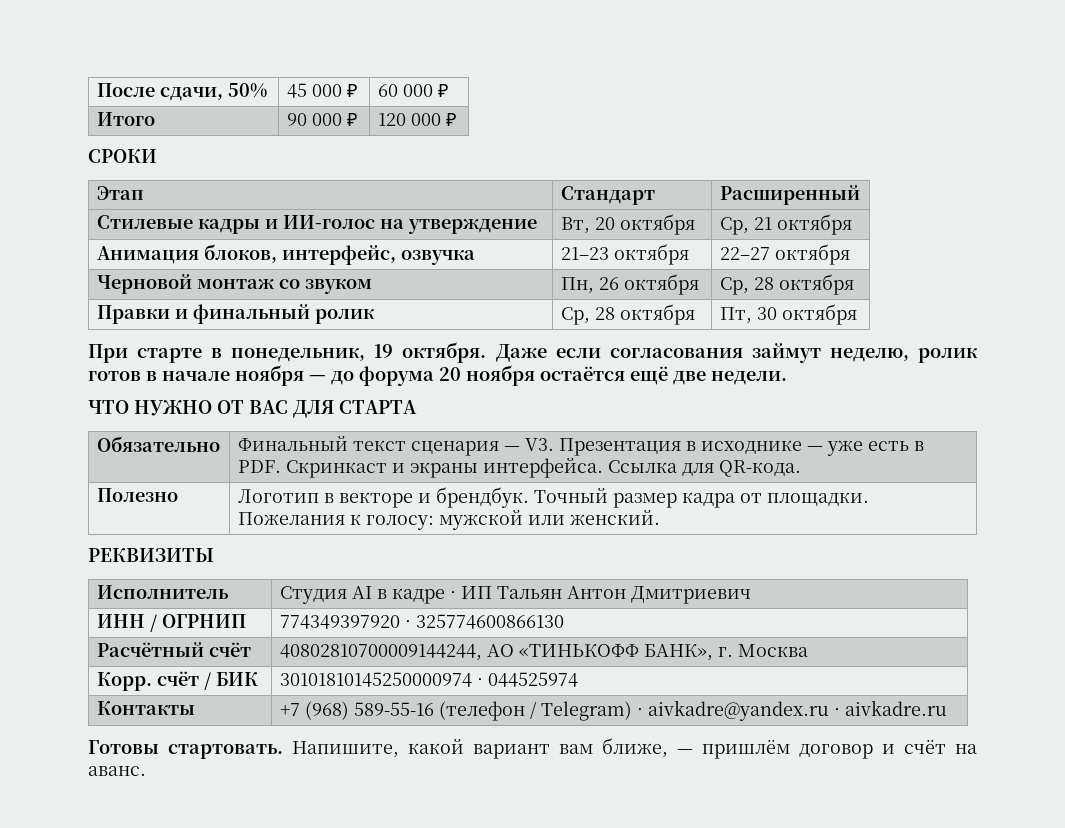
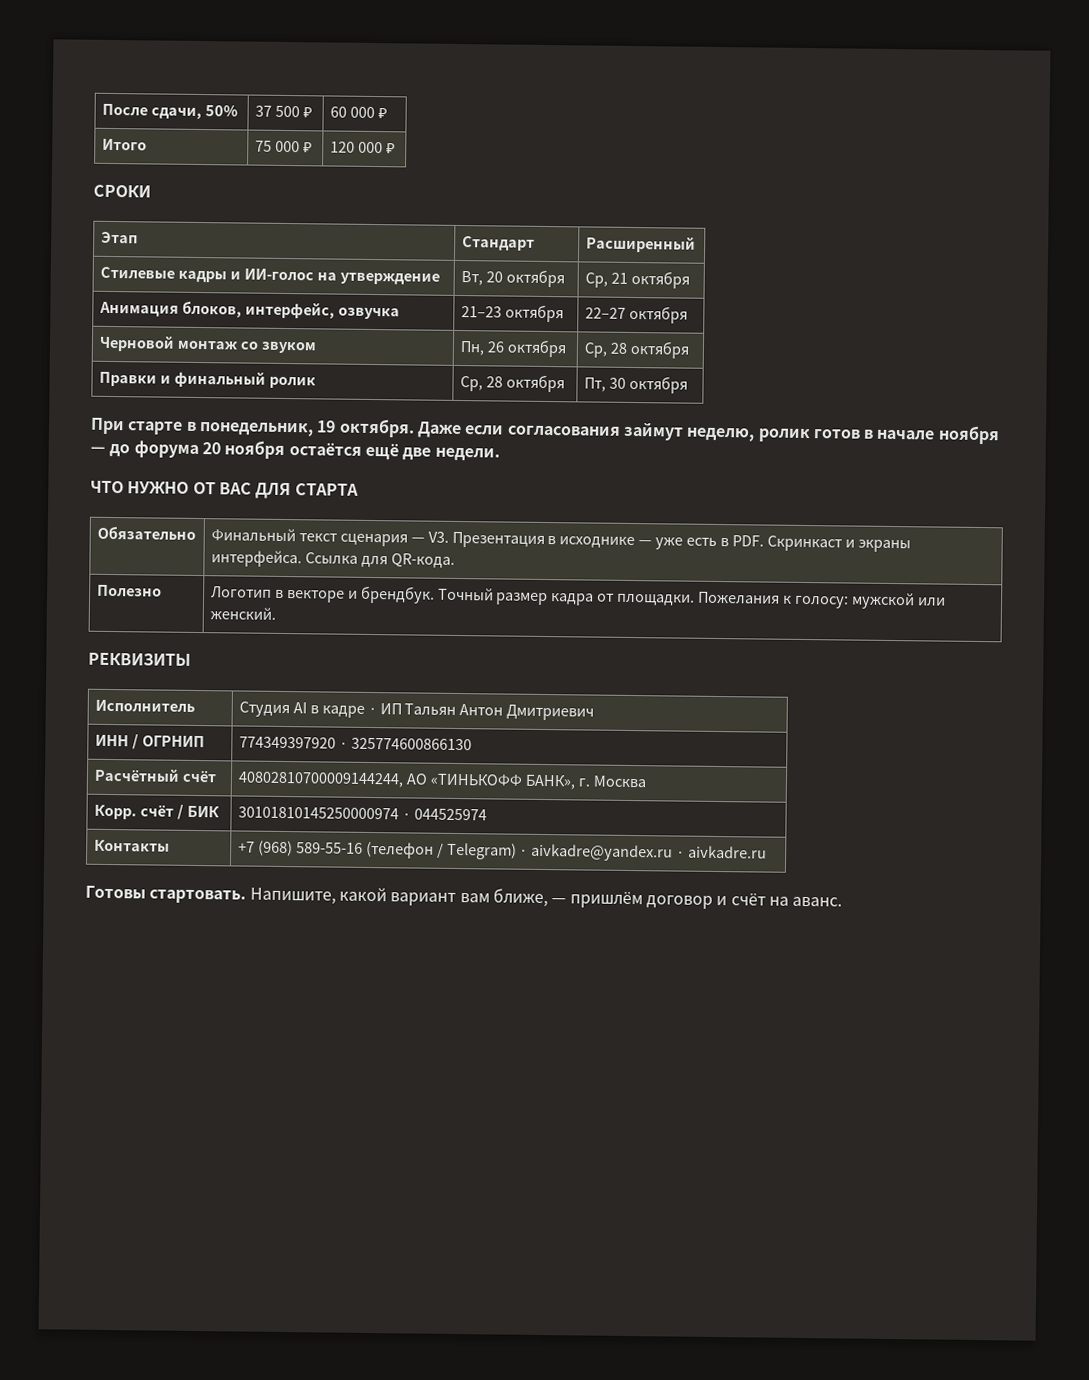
- После сдачи, 50% | 45 000 ₽ | 60 000 ₽
+ После сдачи, 50% | 37 500 ₽ | 60 000 ₽
- Итого | 90 000 ₽ | 120 000 ₽
+ Итого | 75 000 ₽ | 120 000 ₽

